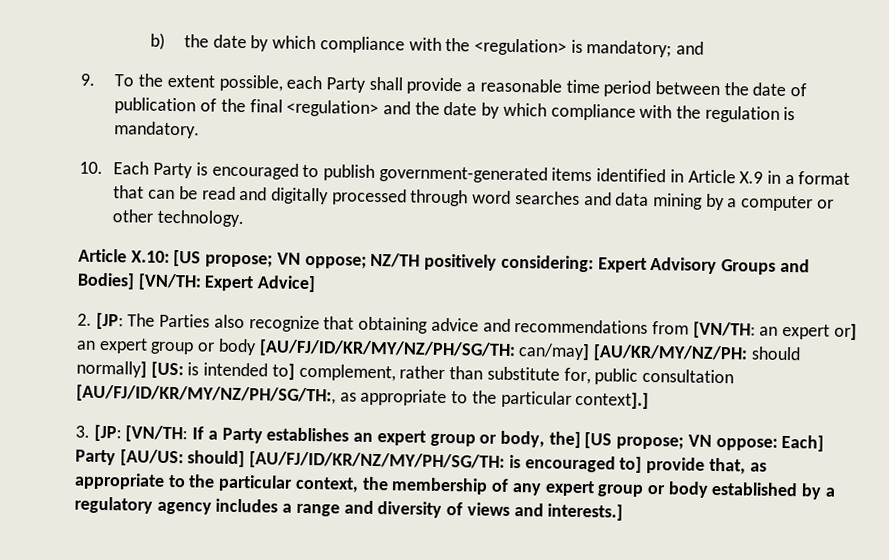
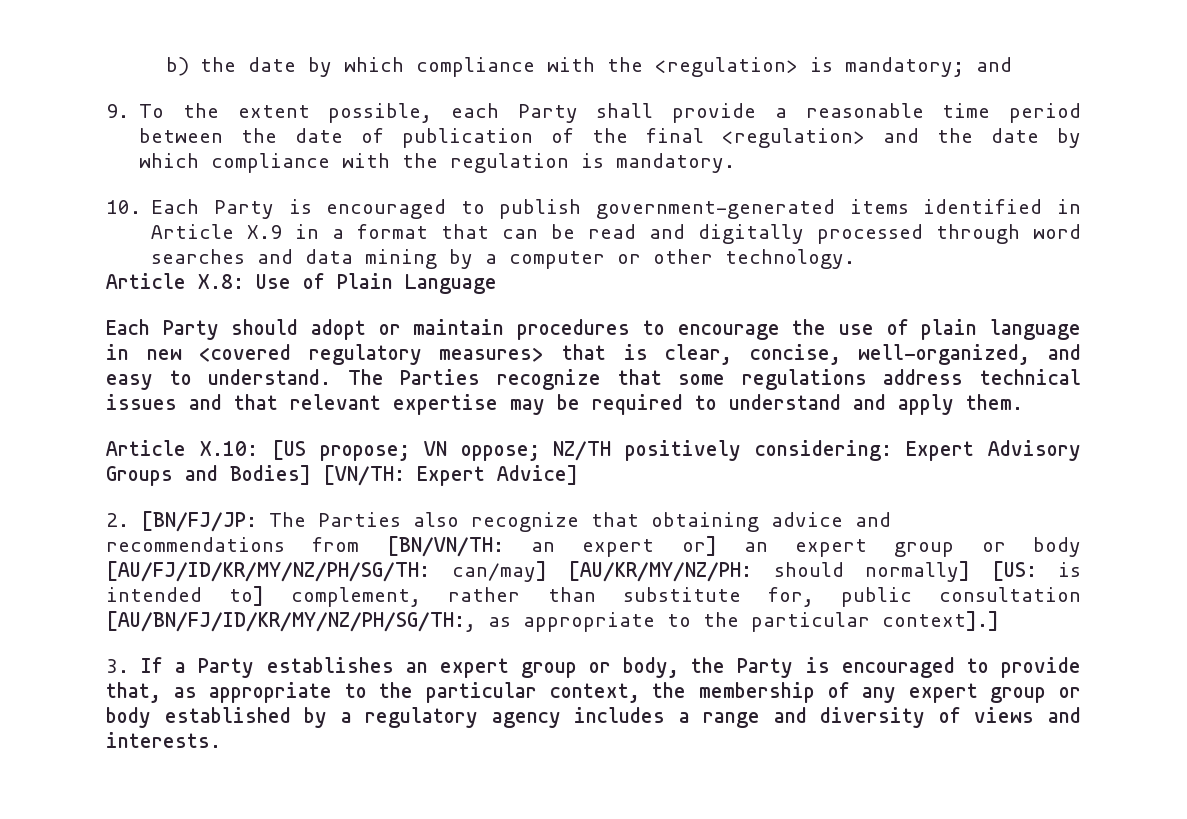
+ Article X.8: Use of Plain Language
+ Each Party should adopt or maintain procedures to encourage the use of plain language in new <covered regulatory measures> that is clear, concise, well-organized, and easy to understand. The Parties recognize that some regulations address technical issues and that relevant expertise may be required to understand and apply them.
- 2. [JP: The Parties also recognize that obtaining advice and recommendations from [VN/TH: an expert or] an expert group or body [AU/FJ/ID/KR/MY/NZ/PH/SG/TH: can/may] [AU/KR/MY/NZ/PH: should normally] [US: is intended to] complement, rather than substitute for, public consultation [AU/FJ/ID/KR/MY/NZ/PH/SG/TH:, as appropriate to the particular context].]
+ 2. [BN/FJ/JP: The Parties also recognize that obtaining advice and recommendations from [BN/VN/TH: an expert or] an expert group or body [AU/FJ/ID/KR/MY/NZ/PH/SG/TH: can/may] [AU/KR/MY/NZ/PH: should normally] [US: is intended to] complement, rather than substitute for, public consultation [AU/BN/FJ/ID/KR/MY/NZ/PH/SG/TH:, as appropriate to the particular context].]
- 3. [JP: [VN/TH: If a Party establishes an expert group or body, the] [US propose; VN oppose: Each] Party [AU/US: should] [AU/FJ/ID/KR/NZ/MY/PH/SG/TH: is encouraged to] provide that, as appropriate to the particular context, the membership of any expert group or body established by a regulatory agency includes a range and diversity of views and interests.]
+ 3. If a Party establishes an expert group or body, the Party is encouraged to provide that, as appropriate to the particular context, the membership of any expert group or body established by a regulatory agency includes a range and diversity of views and interests.

